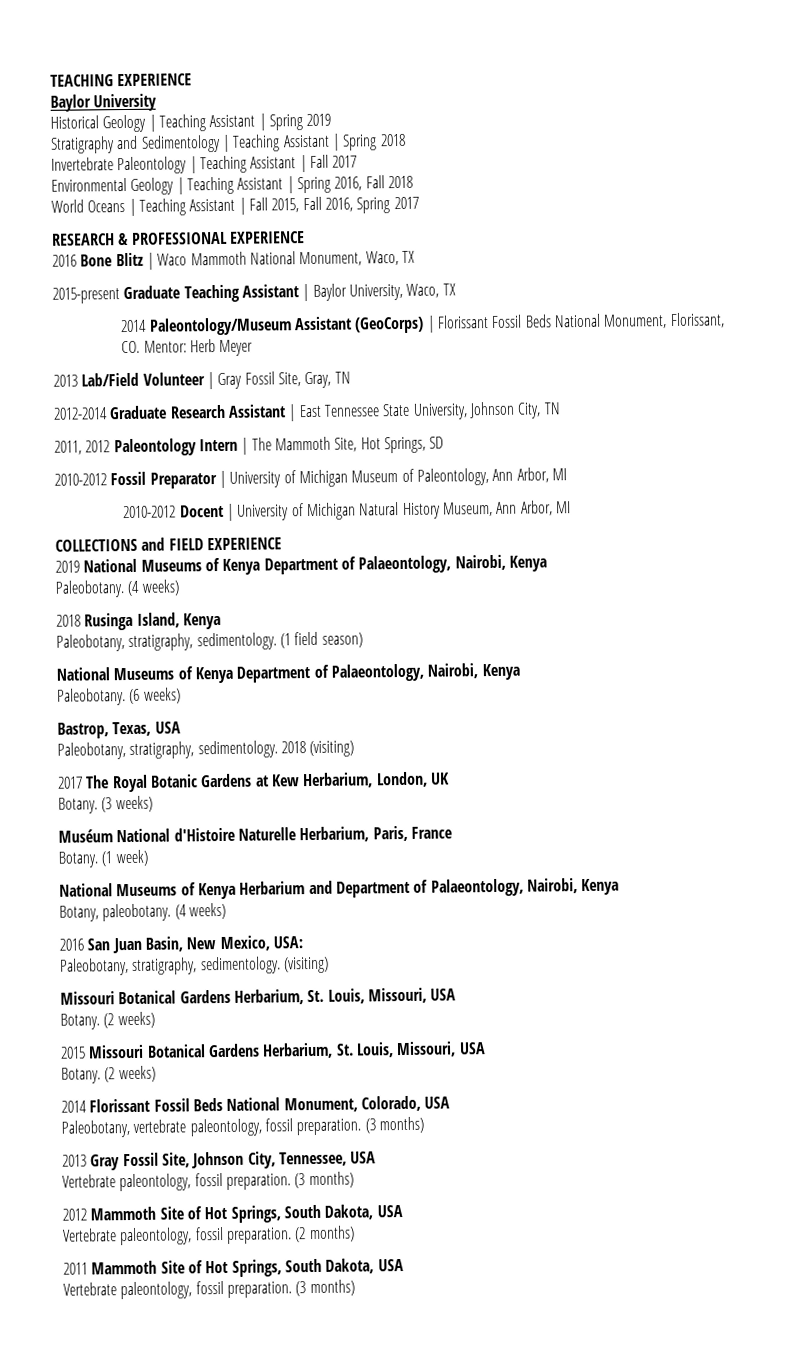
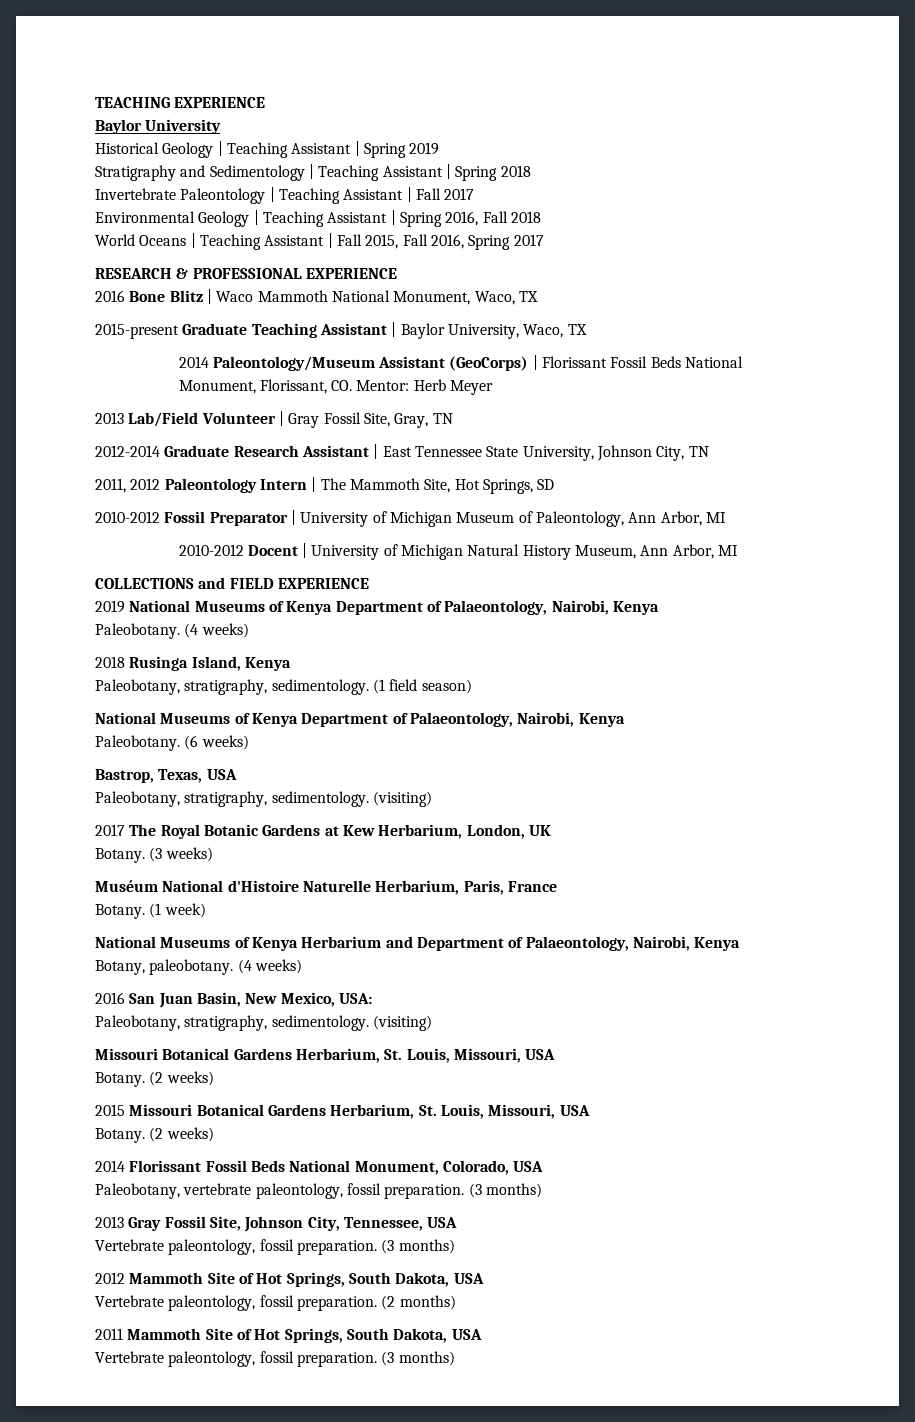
  Bastrop, Texas, USA
- Paleobotany, stratigraphy, sedimentology. 2018 (visiting)
+ Paleobotany, stratigraphy, sedimentology. (visiting)

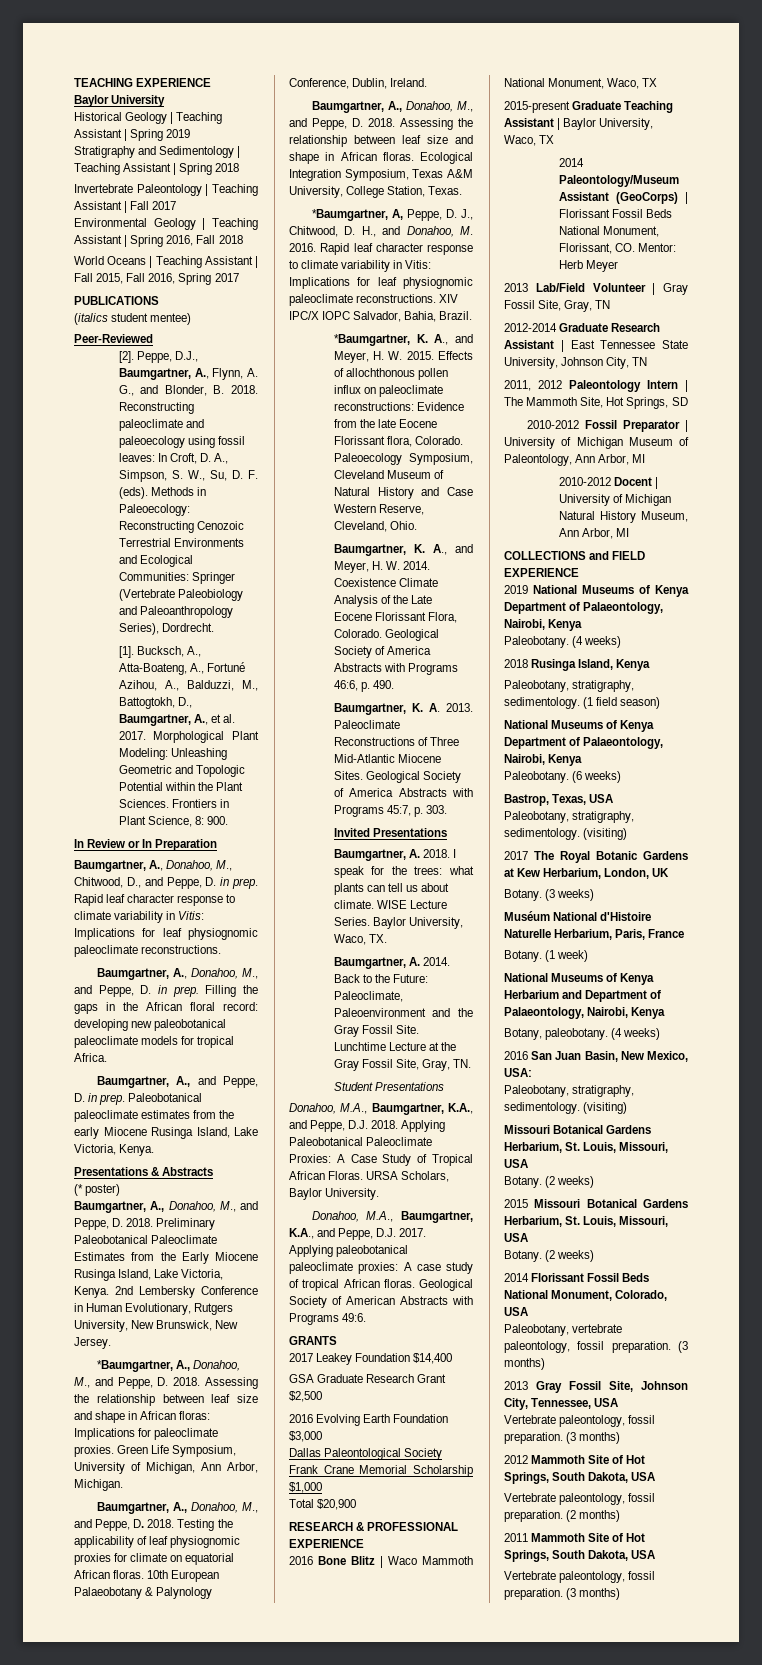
+ PUBLICATIONS
+ (italics student mentee)
+ Peer-Reviewed
+ [2]. Peppe, D.J., Baumgartner, A., Flynn, A. G., and Blonder, B. 2018. Reconstructing paleoclimate and paleoecology using fossil leaves: In Croft, D. A., Simpson, S. W., Su, D. F. (eds). Methods in Paleoecology: Reconstructing Cenozoic Terrestrial Environments and Ecological Communities: Springer (Vertebrate Paleobiology and Paleoanthropology Series), Dordrecht.
+ [1]. Bucksch, A., Atta-Boateng, A., Fortuné Azihou, A., Balduzzi, M., Battogtokh, D., Baumgartner, A., et al. 2017. Morphological Plant Modeling: Unleashing Geometric and Topologic Potential within the Plant Sciences. Frontiers in Plant Science, 8: 900.
+ In Review or In Preparation
+ Baumgartner, A., Donahoo, M., Chitwood, D., and Peppe, D. in prep. Rapid leaf character response to climate variability in Vitis: Implications for leaf physiognomic paleoclimate reconstructions.
+ Baumgartner, A., Donahoo, M., and Peppe, D. in prep. Filling the gaps in the African floral record: developing new paleobotanical paleoclimate models for tropical Africa.
+ Baumgartner, A., and Peppe, D. in prep. Paleobotanical paleoclimate estimates from the early Miocene Rusinga Island, Lake Victoria, Kenya.
+ Presentations & Abstracts
+ (* poster)
+ Baumgartner, A., Donahoo, M., and Peppe, D. 2018. Preliminary Paleobotanical Paleoclimate Estimates from the Early Miocene Rusinga Island, Lake Victoria, Kenya. 2nd Lembersky Conference in Human Evolutionary, Rutgers University, New Brunswick, New Jersey.
+ *Baumgartner, A., Donahoo, M., and Peppe, D. 2018. Assessing the relationship between leaf size and shape in African floras: Implications for paleoclimate proxies. Green Life Symposium, University of Michigan, Ann Arbor, Michigan.
+ Baumgartner, A., Donahoo, M., and Peppe, D. 2018. Testing the applicability of leaf physiognomic proxies for climate on equatorial African floras. 10th European Palaeobotany & Palynology Conference, Dublin, Ireland.
+ Baumgartner, A., Donahoo, M., and Peppe, D. 2018. Assessing the relationship between leaf size and shape in African floras. Ecological Integration Symposium, Texas A&M University, College Station, Texas.
+ *Baumgartner, A, Peppe, D. J., Chitwood, D. H., and Donahoo, M. 2016. Rapid leaf character response to climate variability in Vitis: Implications for leaf physiognomic paleoclimate reconstructions. XIV IPC/X IOPC Salvador, Bahia, Brazil.
+ *Baumgartner, K. A., and Meyer, H. W. 2015. Effects of allochthonous pollen influx on paleoclimate reconstructions: Evidence from the late Eocene Florissant flora, Colorado. Paleoecology Symposium, Cleveland Museum of Natural History and Case Western Reserve, Cleveland, Ohio.
+ Baumgartner, K. A., and Meyer, H. W. 2014. Coexistence Climate Analysis of the Late Eocene Florissant Flora, Colorado. Geological Society of America Abstracts with Programs 46:6, p. 490.
+ Baumgartner, K. A. 2013. Paleoclimate Reconstructions of Three Mid-Atlantic Miocene Sites. Geological Society of America Abstracts with Programs 45:7, p. 303.
+ Invited Presentations
+ Baumgartner, A. 2018. I speak for the trees: what plants can tell us about climate. WISE Lecture Series. Baylor University, Waco, TX.
+ Baumgartner, A. 2014. Back to the Future: Paleoclimate, Paleoenvironment and the Gray Fossil Site. Lunchtime Lecture at the Gray Fossil Site, Gray, TN.
+ Student Presentations
+ Donahoo, M.A., Baumgartner, K.A., and Peppe, D.J. 2018. Applying Paleobotanical Paleoclimate Proxies: A Case Study of Tropical African Floras. URSA Scholars, Baylor University.
+ Donahoo, M.A., Baumgartner, K.A., and Peppe, D.J. 2017. Applying paleobotanical paleoclimate proxies: A case study of tropical African floras. Geological Society of American Abstracts with Programs 49:6.
+ GRANTS
+ 2017 Leakey Foundation $14,400
+ GSA Graduate Research Grant $2,500
+ 2016 Evolving Earth Foundation $3,000
+ Dallas Paleontological Society Frank Crane Memorial Scholarship $1,000
+ Total $20,900

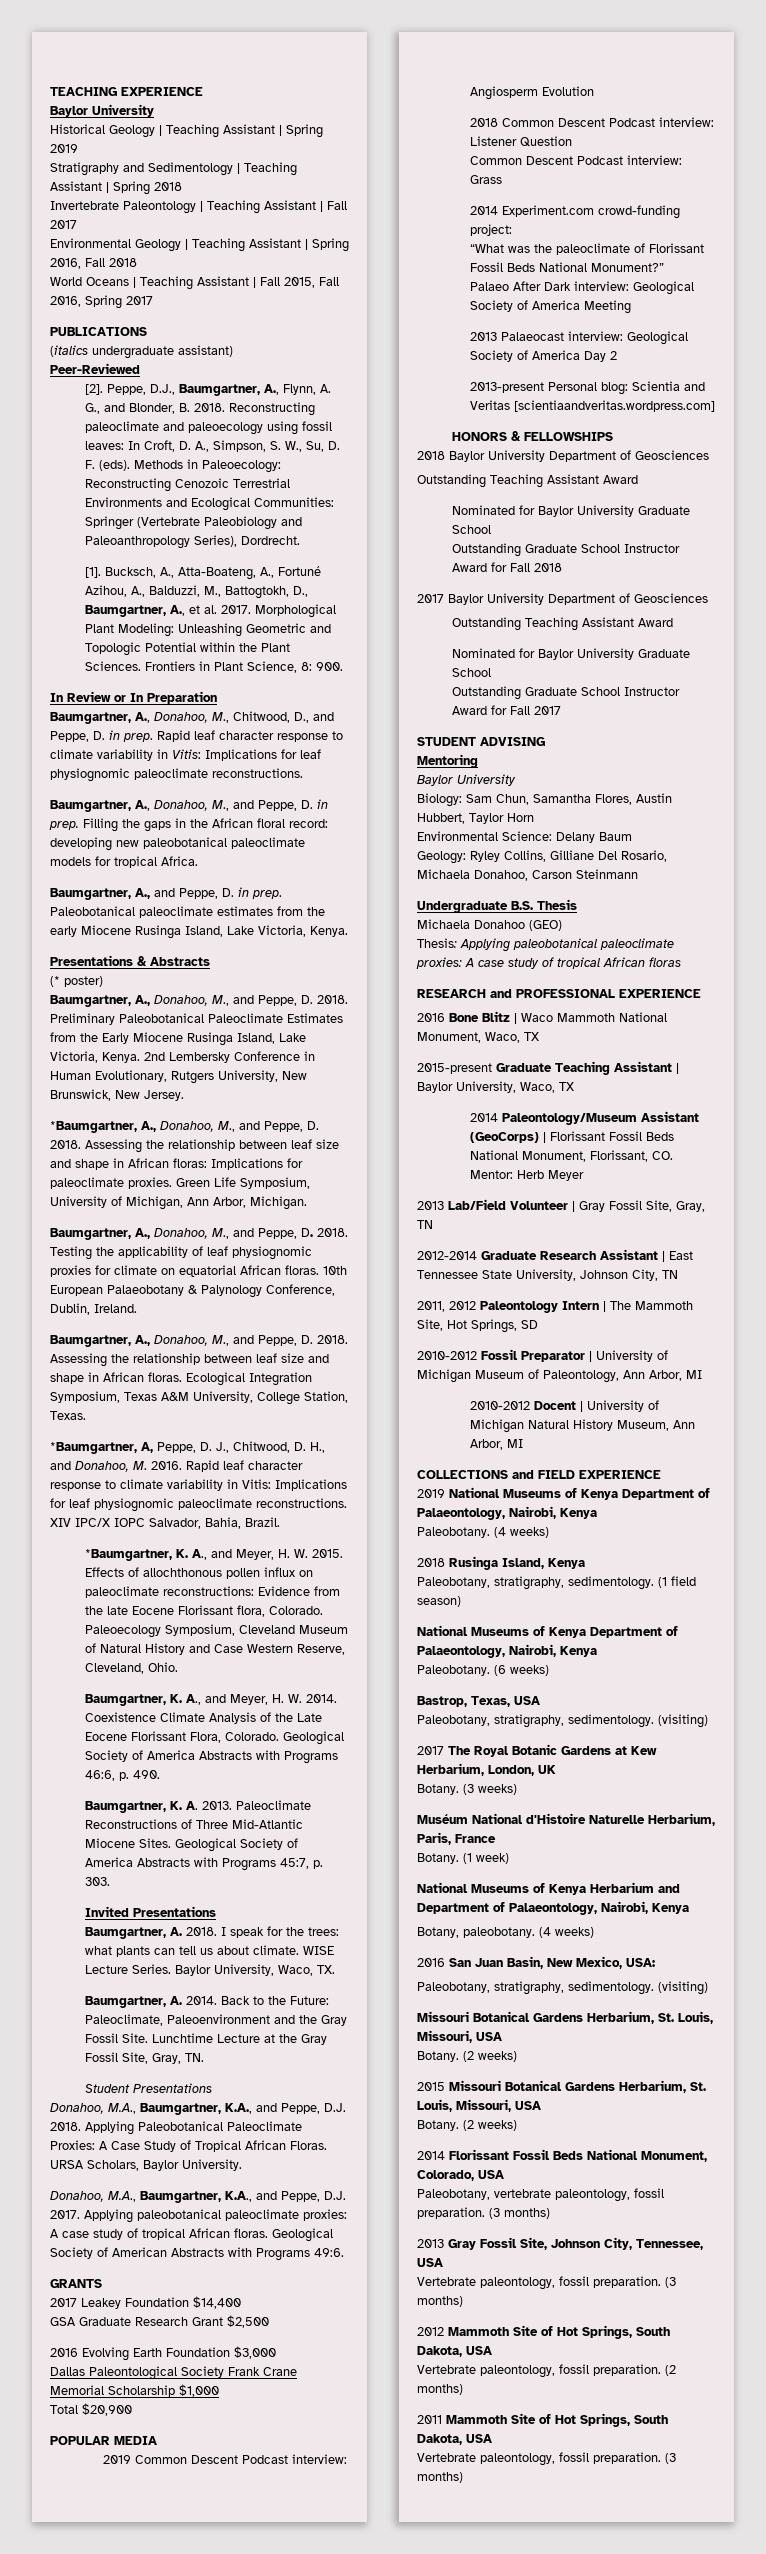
- (italics student mentee)
+ (italics undergraduate assistant)
+ POPULAR MEDIA
+ 2019 Common Descent Podcast interview: Angiosperm Evolution
+ 2018 Common Descent Podcast interview: Listener Question
+ Common Descent Podcast interview: Grass
+ 2014 Experiment.com crowd-funding project:
+ “What was the paleoclimate of Florissant Fossil Beds National Monument?”
+ Palaeo After Dark interview: Geological Society of America Meeting
+ 2013 Palaeocast interview: Geological Society of America Day 2
+ 2013-present Personal blog: Scientia and Veritas [scientiaandveritas.wordpress.com]
+ HONORS & FELLOWSHIPS
+ 2018 Baylor University Department of Geosciences
+ Outstanding Teaching Assistant Award
+ Nominated for Baylor University Graduate School
+ Outstanding Graduate School Instructor Award for Fall 2018
+ 2017 Baylor University Department of Geosciences
+ Outstanding Teaching Assistant Award
+ Nominated for Baylor University Graduate School
+ Outstanding Graduate School Instructor Award for Fall 2017
+ STUDENT ADVISING
+ Mentoring
+ Baylor University
+ Biology: Sam Chun, Samantha Flores, Austin Hubbert, Taylor Horn
+ Environmental Science: Delany Baum
+ Geology: Ryley Collins, Gilliane Del Rosario, Michaela Donahoo, Carson Steinmann
+ Undergraduate B.S. Thesis
+ Michaela Donahoo (GEO)
+ Thesis: Applying paleobotanical paleoclimate proxies: A case study of tropical African floras
- RESEARCH & PROFESSIONAL EXPERIENCE
+ RESEARCH and PROFESSIONAL EXPERIENCE

